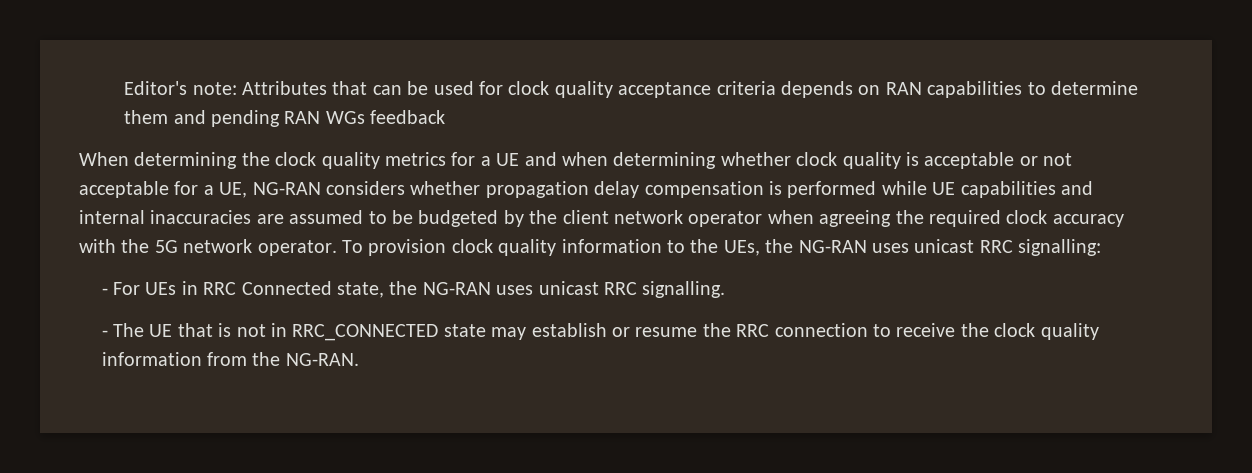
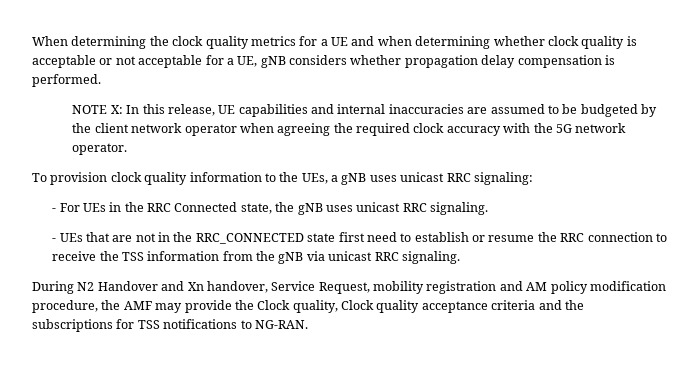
- Editor's note: Attributes that can be used for clock quality acceptance criteria depends on RAN capabilities to determine them and pending RAN WGs feedback
- When determining the clock quality metrics for a UE and when determining whether clock quality is acceptable or not acceptable for a UE, NG-RAN considers whether propagation delay compensation is performed while UE capabilities and internal inaccuracies are assumed to be budgeted by the client network operator when agreeing the required clock accuracy with the 5G network operator. To provision clock quality information to the UEs, the NG-RAN uses unicast RRC signalling:
+ When determining the clock quality metrics for a UE and when determining whether clock quality is acceptable or not acceptable for a UE, gNB considers whether propagation delay compensation is performed.
+ NOTE X: In this release, UE capabilities and internal inaccuracies are assumed to be budgeted by the client network operator when agreeing the required clock accuracy with the 5G network operator.
+ To provision clock quality information to the UEs, a gNB uses unicast RRC signaling:
- - For UEs in RRC Connected state, the NG-RAN uses unicast RRC signalling.
- - The UE that is not in RRC_CONNECTED state may establish or resume the RRC connection to receive the clock quality information from the NG-RAN.
+ - For UEs in the RRC Connected state, the gNB uses unicast RRC signaling.
+ - UEs that are not in the RRC_CONNECTED state first need to establish or resume the RRC connection to receive the TSS information from the gNB via unicast RRC signaling.
+ During N2 Handover and Xn handover, Service Request, mobility registration and AM policy modification procedure, the AMF may provide the Clock quality, Clock quality acceptance criteria and the subscriptions for TSS notifications to NG-RAN.

